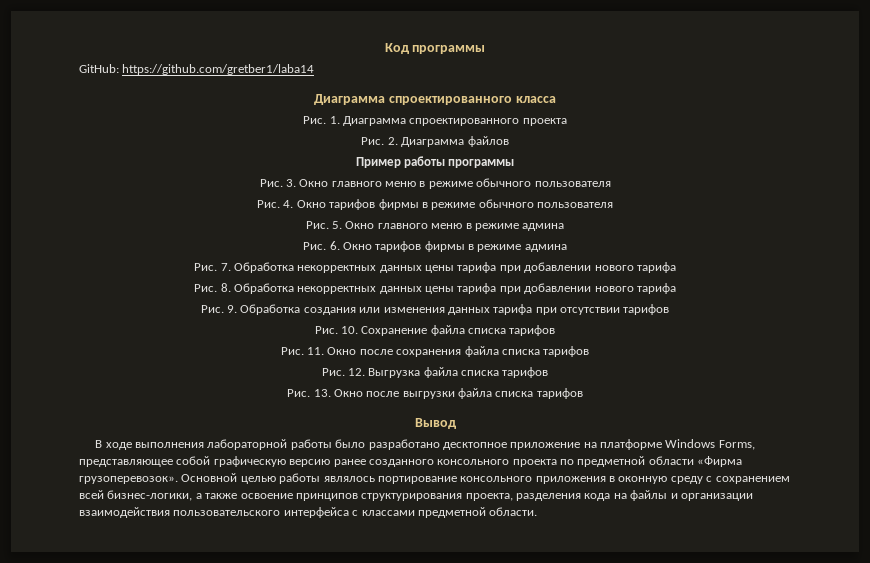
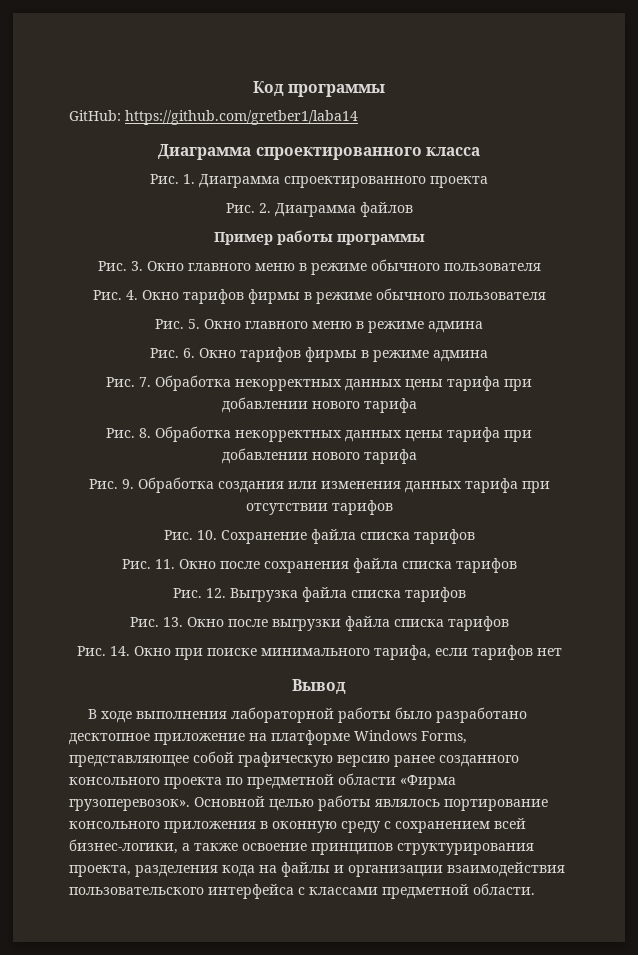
+ Рис. 14. Окно при поиске минимального тарифа, если тарифов нет

